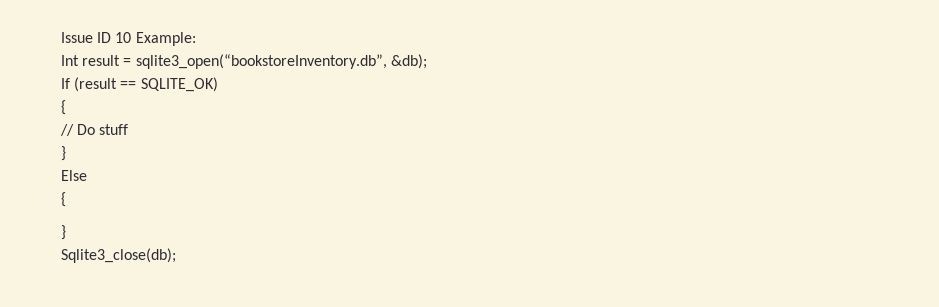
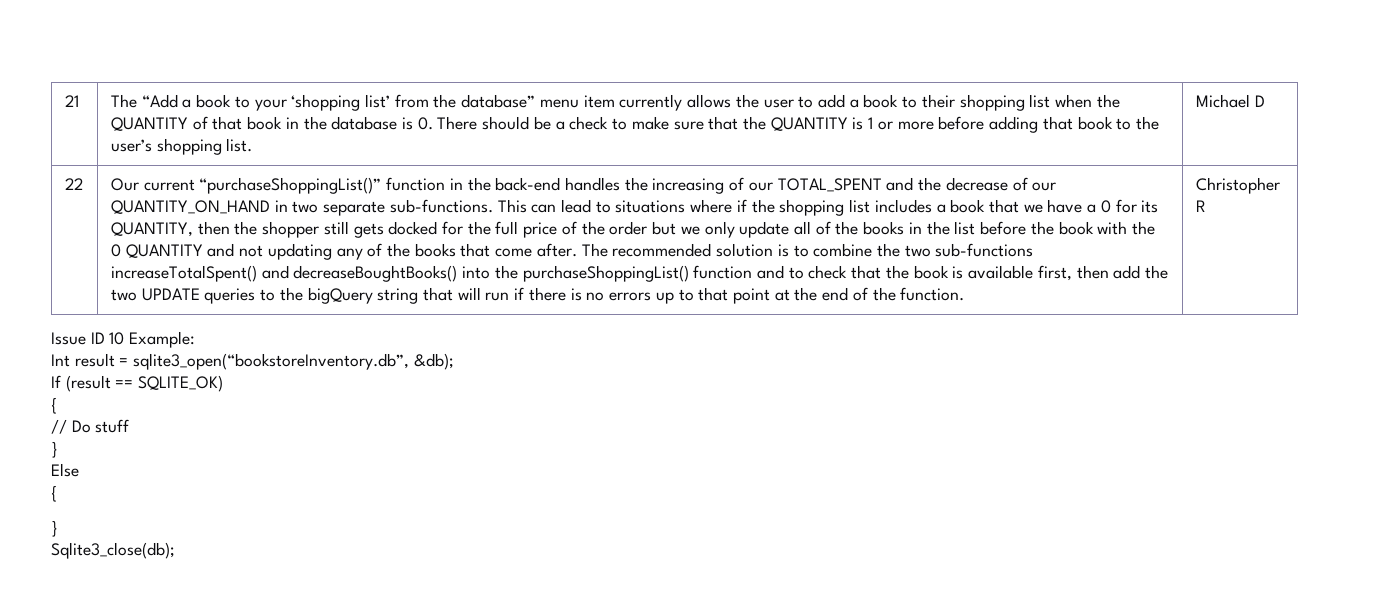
+ 21 | The “Add a book to your ‘shopping list’ from the database” menu item currently allows the user to add a book to their shopping list when the QUANTITY of that book in the database is 0. There should be a check to make sure that the QUANTITY is 1 or more before adding that book to the user’s shopping list. | Michael D
+ 22 | Our current “purchaseShoppingList()” function in the back-end handles the increasing of our TOTAL_SPENT and the decrease of our QUANTITY_ON_HAND in two separate sub-functions. This can lead to situations where if the shopping list includes a book that we have a 0 for its QUANTITY, then the shopper still gets docked for the full price of the order but we only update all of the books in the list before the book with the 0 QUANTITY and not updating any of the books that come after. The recommended solution is to combine the two sub-functions increaseTotalSpent() and decreaseBoughtBooks() into the purchaseShoppingList() function and to check that the book is available first, then add the two UPDATE queries to the bigQuery string that will run if there is no errors up to that point at the end of the function. | Christopher R

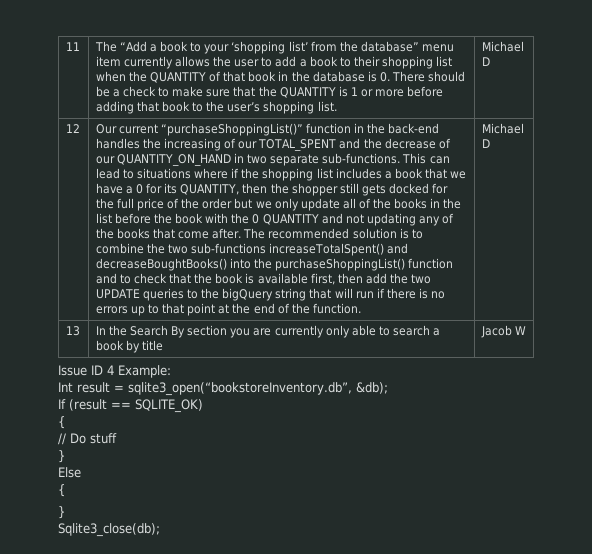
- 21
+ 11
- 22
+ 12
- The recommended solution is to combine the two sub-functions increaseTotalSpent() and decreaseBoughtBooks() into the purchaseShoppingList() function and to check that the book is available first, then add the two UPDATE queries to the bigQuery string that will run if there is no errors up to that point at the end of the function. | Christopher R
+ The recommended solution is to combine the two sub-functions increaseTotalSpent() and decreaseBoughtBooks() into the purchaseShoppingList() function and to check that the book is available first, then add the two UPDATE queries to the bigQuery string that will run if there is no errors up to that point at the end of the function. | Michael D
+ 13 | In the Search By section you are currently only able to search a book by title | Jacob W
- Issue ID 10 Example:
+ Issue ID 4 Example:

